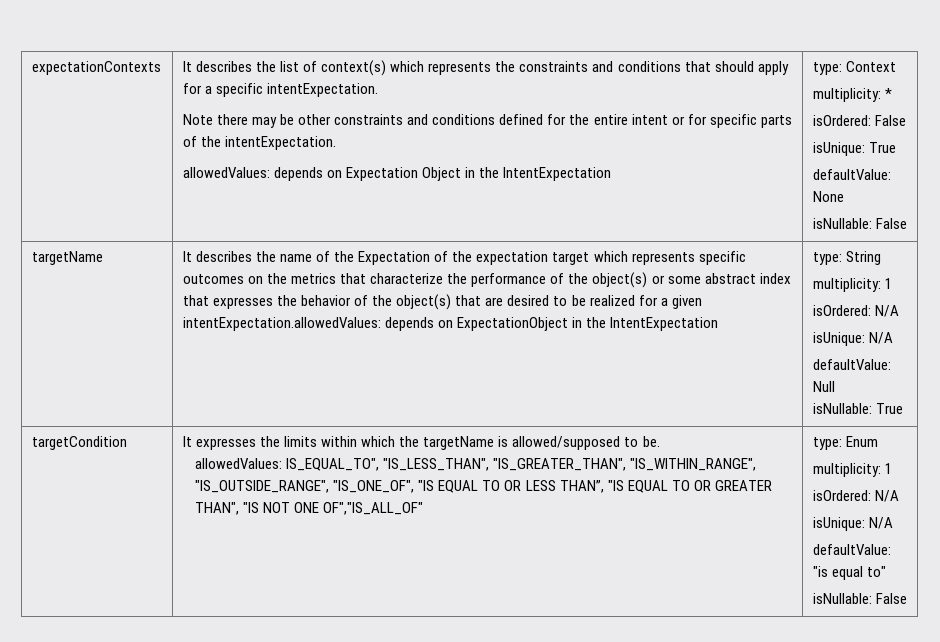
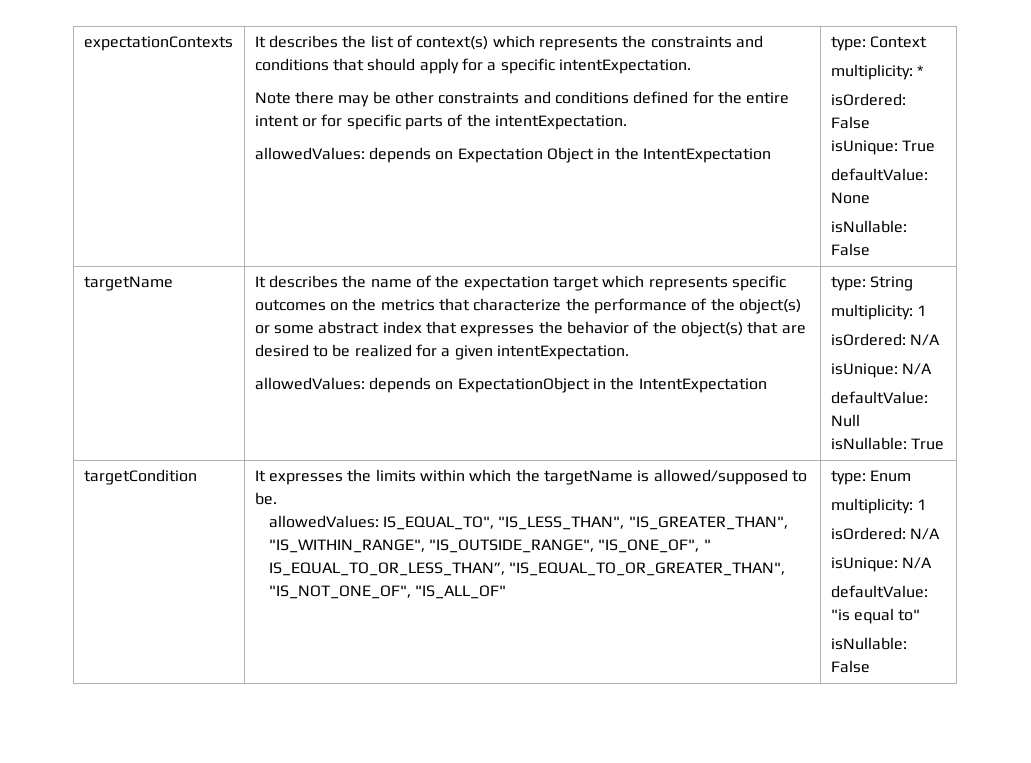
- It describes the name of the Expectation of the expectation target which represents specific outcomes on the metrics that characterize the performance of the object(s) or some abstract index that expresses the behavior of the object(s) that are desired to be realized for a given intentExpectation.allowedValues: depends on ExpectationObject in the IntentExpectation
+ It describes the name of the expectation target which represents specific outcomes on the metrics that characterize the performance of the object(s) or some abstract index that expresses the behavior of the object(s) that are desired to be realized for a given intentExpectation.
+ allowedValues: depends on ExpectationObject in the IntentExpectation
- allowedValues: IS_EQUAL_TO", "IS_LESS_THAN", "IS_GREATER_THAN", "IS_WITHIN_RANGE", "IS_OUTSIDE_RANGE", "IS_ONE_OF", "IS EQUAL TO OR LESS THAN”, "IS EQUAL TO OR GREATER THAN", "IS NOT ONE OF","IS_ALL_OF"
+ allowedValues: IS_EQUAL_TO", "IS_LESS_THAN", "IS_GREATER_THAN", "IS_WITHIN_RANGE", "IS_OUTSIDE_RANGE", "IS_ONE_OF", " IS_EQUAL_TO_OR_LESS_THAN”, "IS_EQUAL_TO_OR_GREATER_THAN", "IS_NOT_ONE_OF", "IS_ALL_OF"

